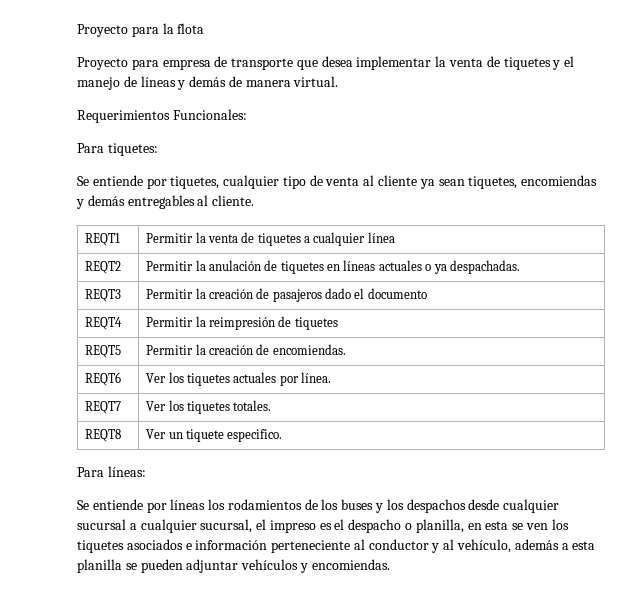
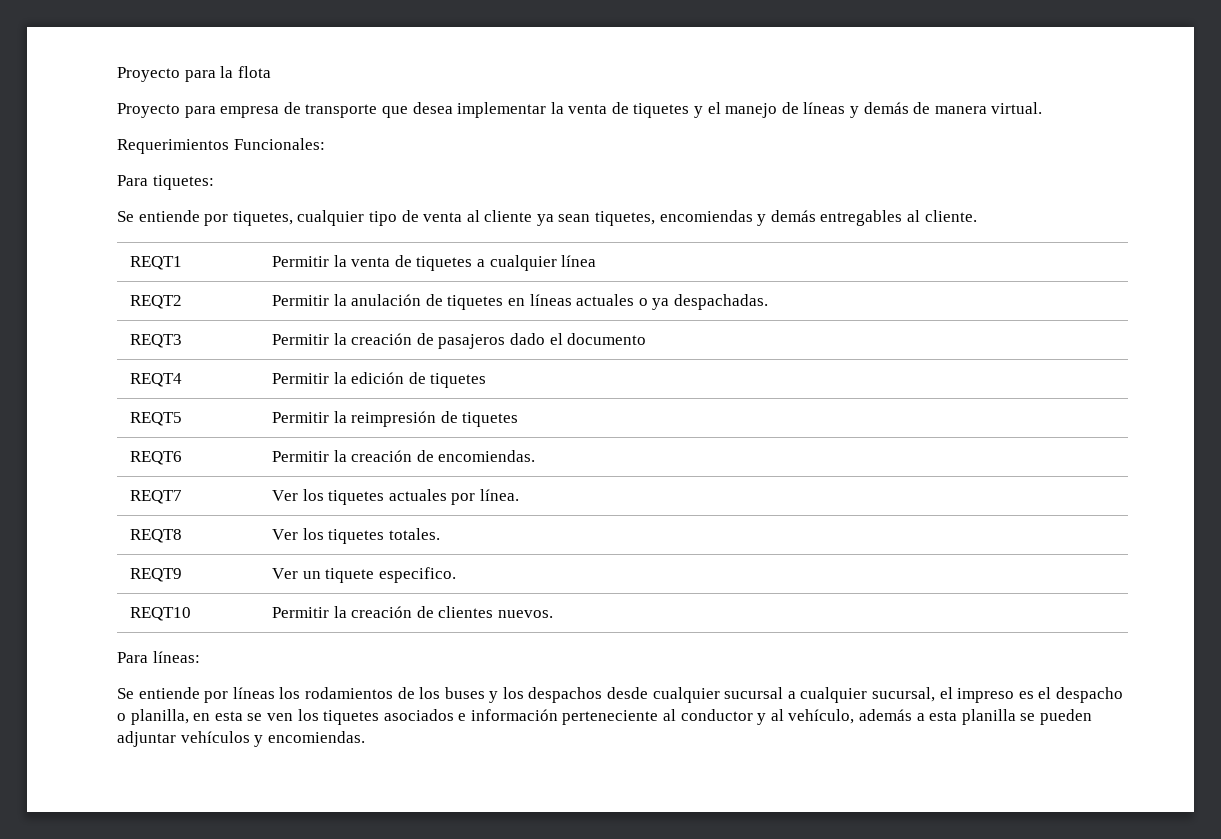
- REQT4 | Permitir la reimpresión de tiquetes
+ REQT4 | Permitir la edición de tiquetes
- REQT5 | Permitir la creación de encomiendas.
+ REQT5 | Permitir la reimpresión de tiquetes
+ REQT6 | Permitir la creación de encomiendas.
- REQT6 | Ver los tiquetes actuales por línea.
+ REQT7 | Ver los tiquetes actuales por línea.
- REQT7 | Ver los tiquetes totales.
+ REQT8 | Ver los tiquetes totales.
- REQT8 | Ver un tiquete especifico.
+ REQT9 | Ver un tiquete especifico.
+ REQT10 | Permitir la creación de clientes nuevos.

